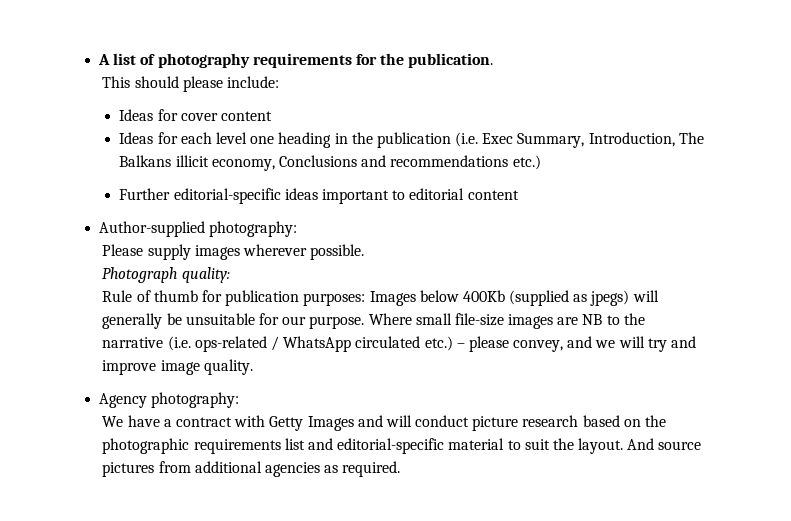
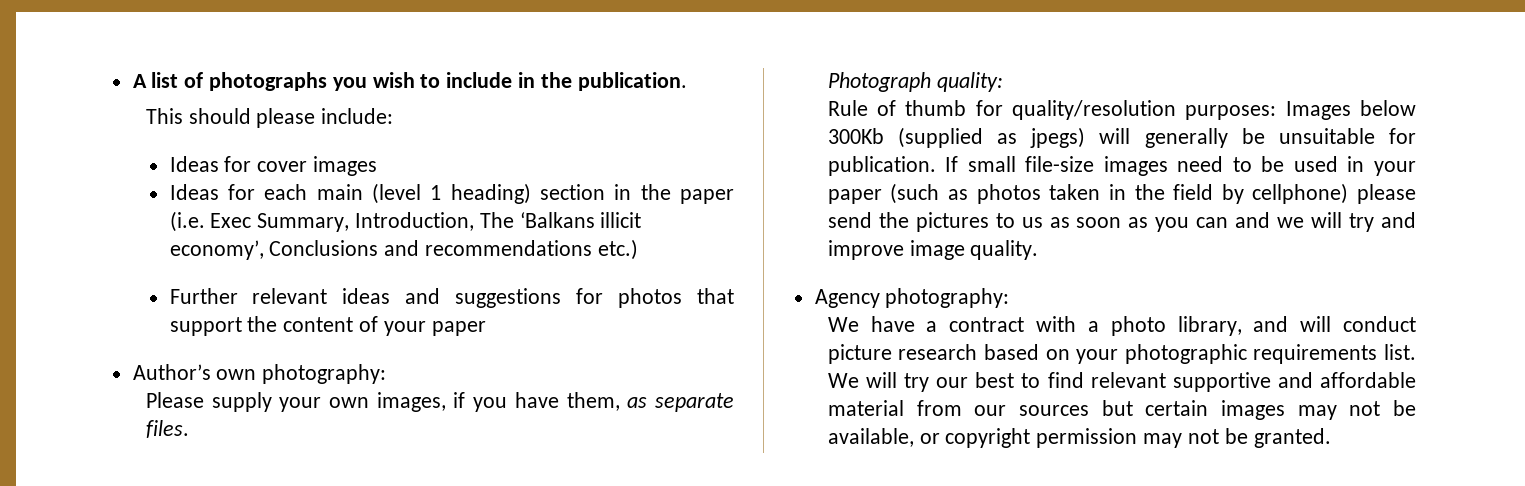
- A list of photography requirements for the publication.
+ A list of photographs you wish to include in the publication.
- Ideas for cover content
+ Ideas for cover images
- Ideas for each level one heading in the publication (i.e. Exec Summary, Introduction, The Balkans illicit economy, Conclusions and recommendations etc.)
+ Ideas for each main (level 1 heading) section in the paper (i.e. Exec Summary, Introduction, The ‘Balkans illicit economy’, Conclusions and recommendations etc.)
- Further editorial-specific ideas important to editorial content
- Author-supplied photography:
- Please supply images wherever possible.
+ Further relevant ideas and suggestions for photos that support the content of your paper
+ Author’s own photography:
+ Please supply your own images, if you have them, as separate files.
- Rule of thumb for publication purposes: Images below 400Kb (supplied as jpegs) will generally be unsuitable for our purpose. Where small file-size images are NB to the narrative (i.e. ops-related / WhatsApp circulated etc.) – please convey, and we will try and improve image quality.
+ Rule of thumb for quality/resolution purposes: Images below 300Kb (supplied as jpegs) will generally be unsuitable for publication. If small file-size images need to be used in your paper (such as photos taken in the field by cellphone) please send the pictures to us as soon as you can and we will try and improve image quality.
- We have a contract with Getty Images and will conduct picture research based on the photographic requirements list and editorial-specific material to suit the layout. And source pictures from additional agencies as required.
+ We have a contract with a photo library, and will conduct picture research based on your photographic requirements list. We will try our best to find relevant supportive and affordable material from our sources but certain images may not be available, or copyright permission may not be granted.

